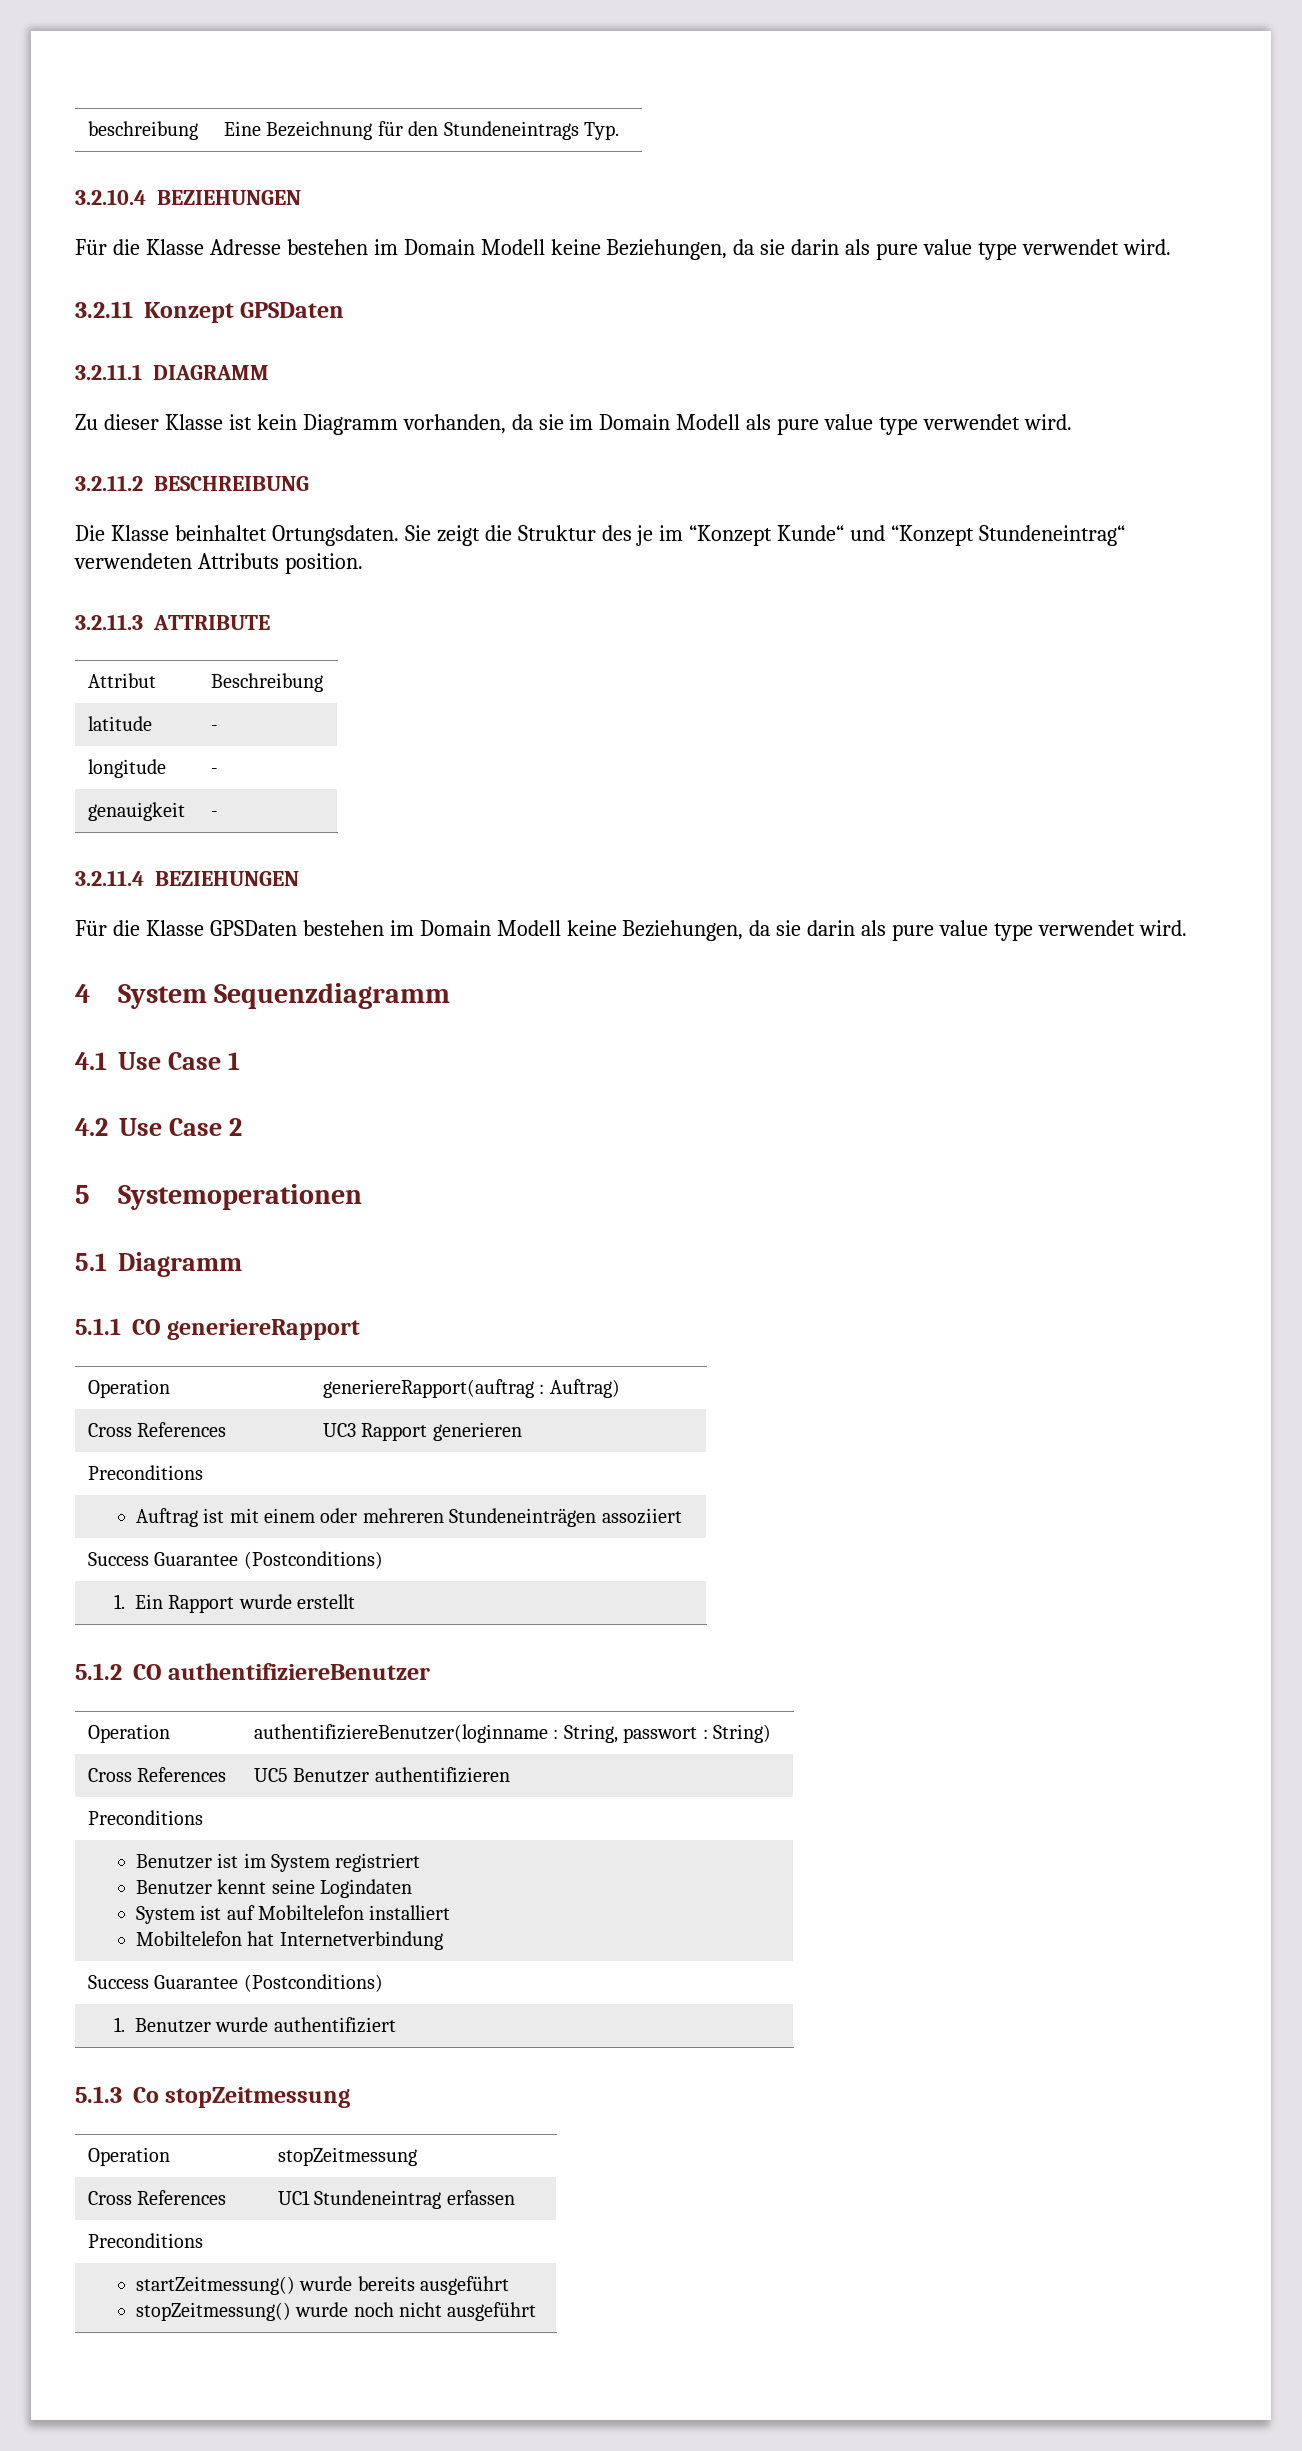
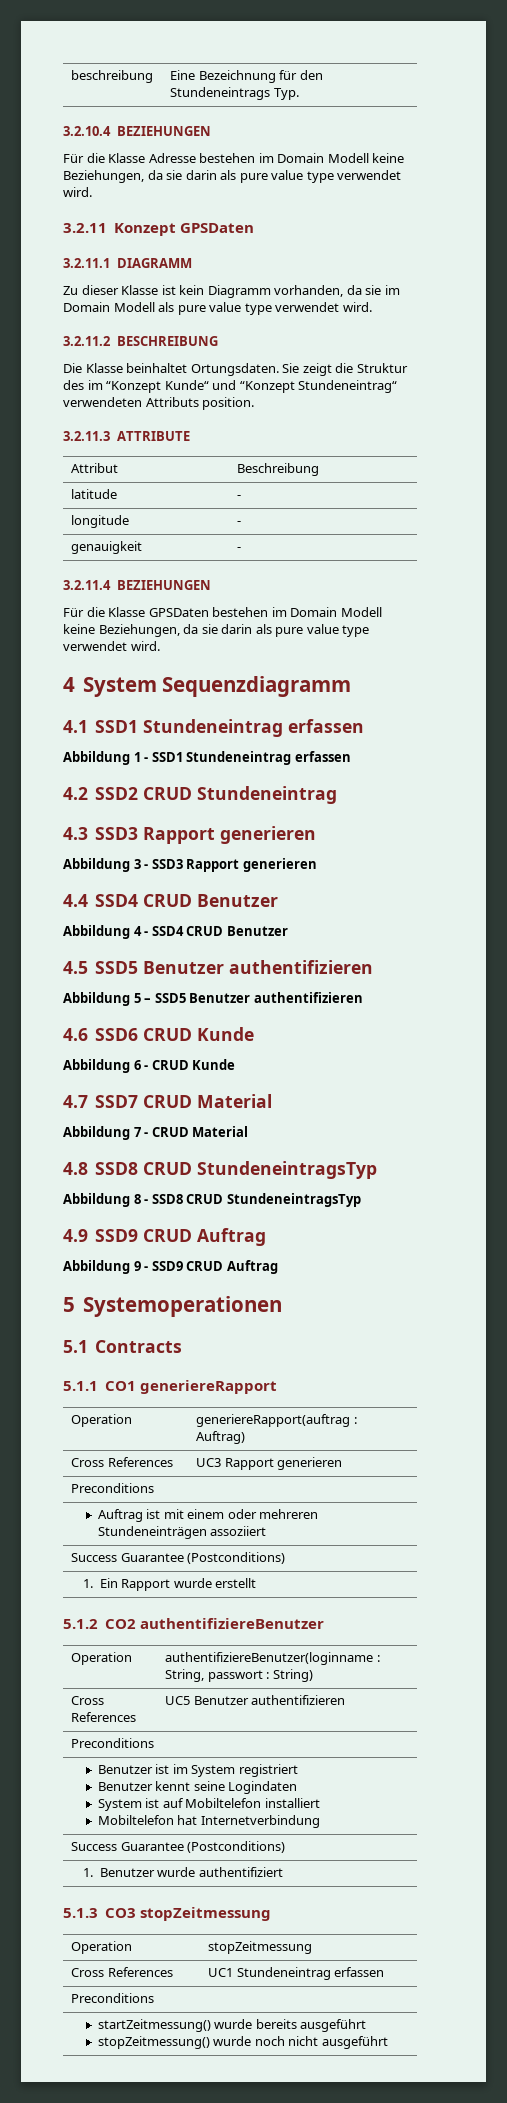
- Sie zeigt die Struktur des je im “Konzept Kunde“ und “Konzept Stundeneintrag“ verwendeten Attributs position.
+ Sie zeigt die Struktur des im “Konzept Kunde“ und “Konzept Stundeneintrag“ verwendeten Attributs position.
- 4.1 Use Case 1
- 4.2 Use Case 2
+ 4.1 SSD1 Stundeneintrag erfassen
+ Abbildung 1 - SSD1 Stundeneintrag erfassen
+ 4.2 SSD2 CRUD Stundeneintrag
+ 4.3 SSD3 Rapport generieren
+ Abbildung 3 - SSD3 Rapport generieren
+ 4.4 SSD4 CRUD Benutzer
+ Abbildung 4 - SSD4 CRUD Benutzer
+ 4.5 SSD5 Benutzer authentifizieren
+ Abbildung 5 – SSD5 Benutzer authentifizieren
+ 4.6 SSD6 CRUD Kunde
+ Abbildung 6 - CRUD Kunde
+ 4.7 SSD7 CRUD Material
+ Abbildung 7 - CRUD Material
+ 4.8 SSD8 CRUD StundeneintragsTyp
+ Abbildung 8 - SSD8 CRUD StundeneintragsTyp
+ 4.9 SSD9 CRUD Auftrag
+ Abbildung 9 - SSD9 CRUD Auftrag
- 5.1 Diagramm
+ 5.1 Contracts
- 5.1.1 CO generiereRapport
+ 5.1.1 CO1 generiereRapport
- 5.1.2 CO authentifiziereBenutzer
+ 5.1.2 CO2 authentifiziereBenutzer
- 5.1.3 Co stopZeitmessung
+ 5.1.3 CO3 stopZeitmessung

